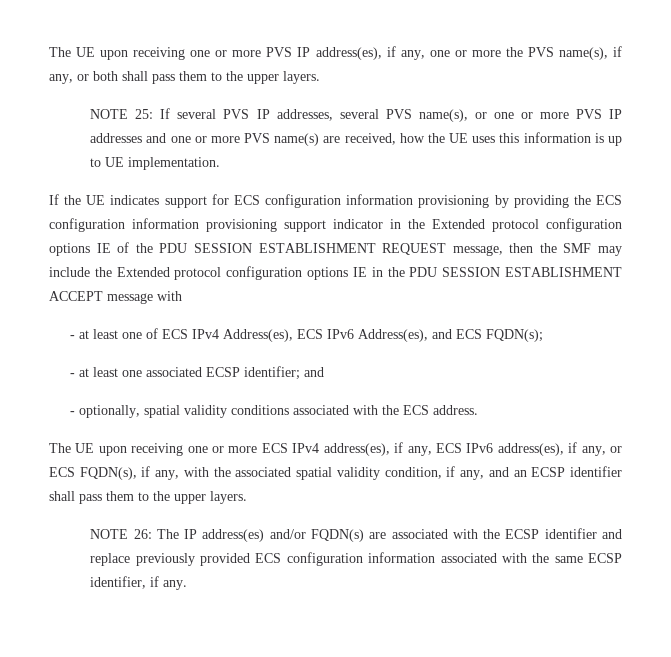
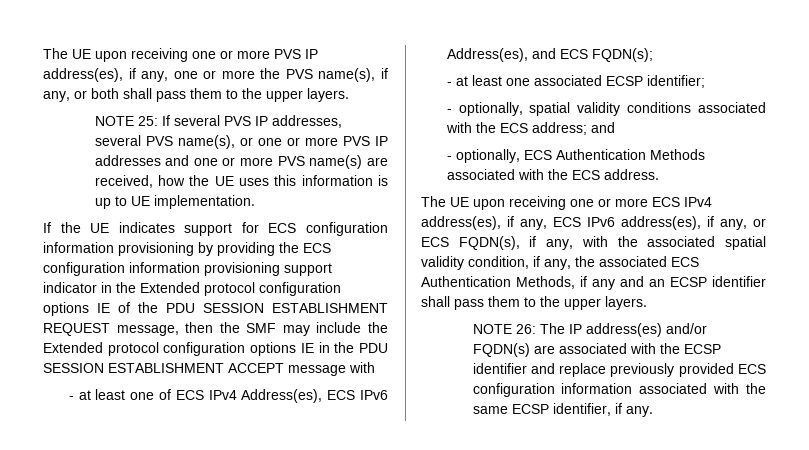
- - at least one associated ECSP identifier; and
+ - at least one associated ECSP identifier;
- - optionally, spatial validity conditions associated with the ECS address.
+ - optionally, spatial validity conditions associated with the ECS address; and
+ - optionally, ECS Authentication Methods associated with the ECS address.
- The UE upon receiving one or more ECS IPv4 address(es), if any, ECS IPv6 address(es), if any, or ECS FQDN(s), if any, with the associated spatial validity condition, if any, and an ECSP identifier shall pass them to the upper layers.
+ The UE upon receiving one or more ECS IPv4 address(es), if any, ECS IPv6 address(es), if any, or ECS FQDN(s), if any, with the associated spatial validity condition, if any, the associated ECS Authentication Methods, if any and an ECSP identifier shall pass them to the upper layers.

